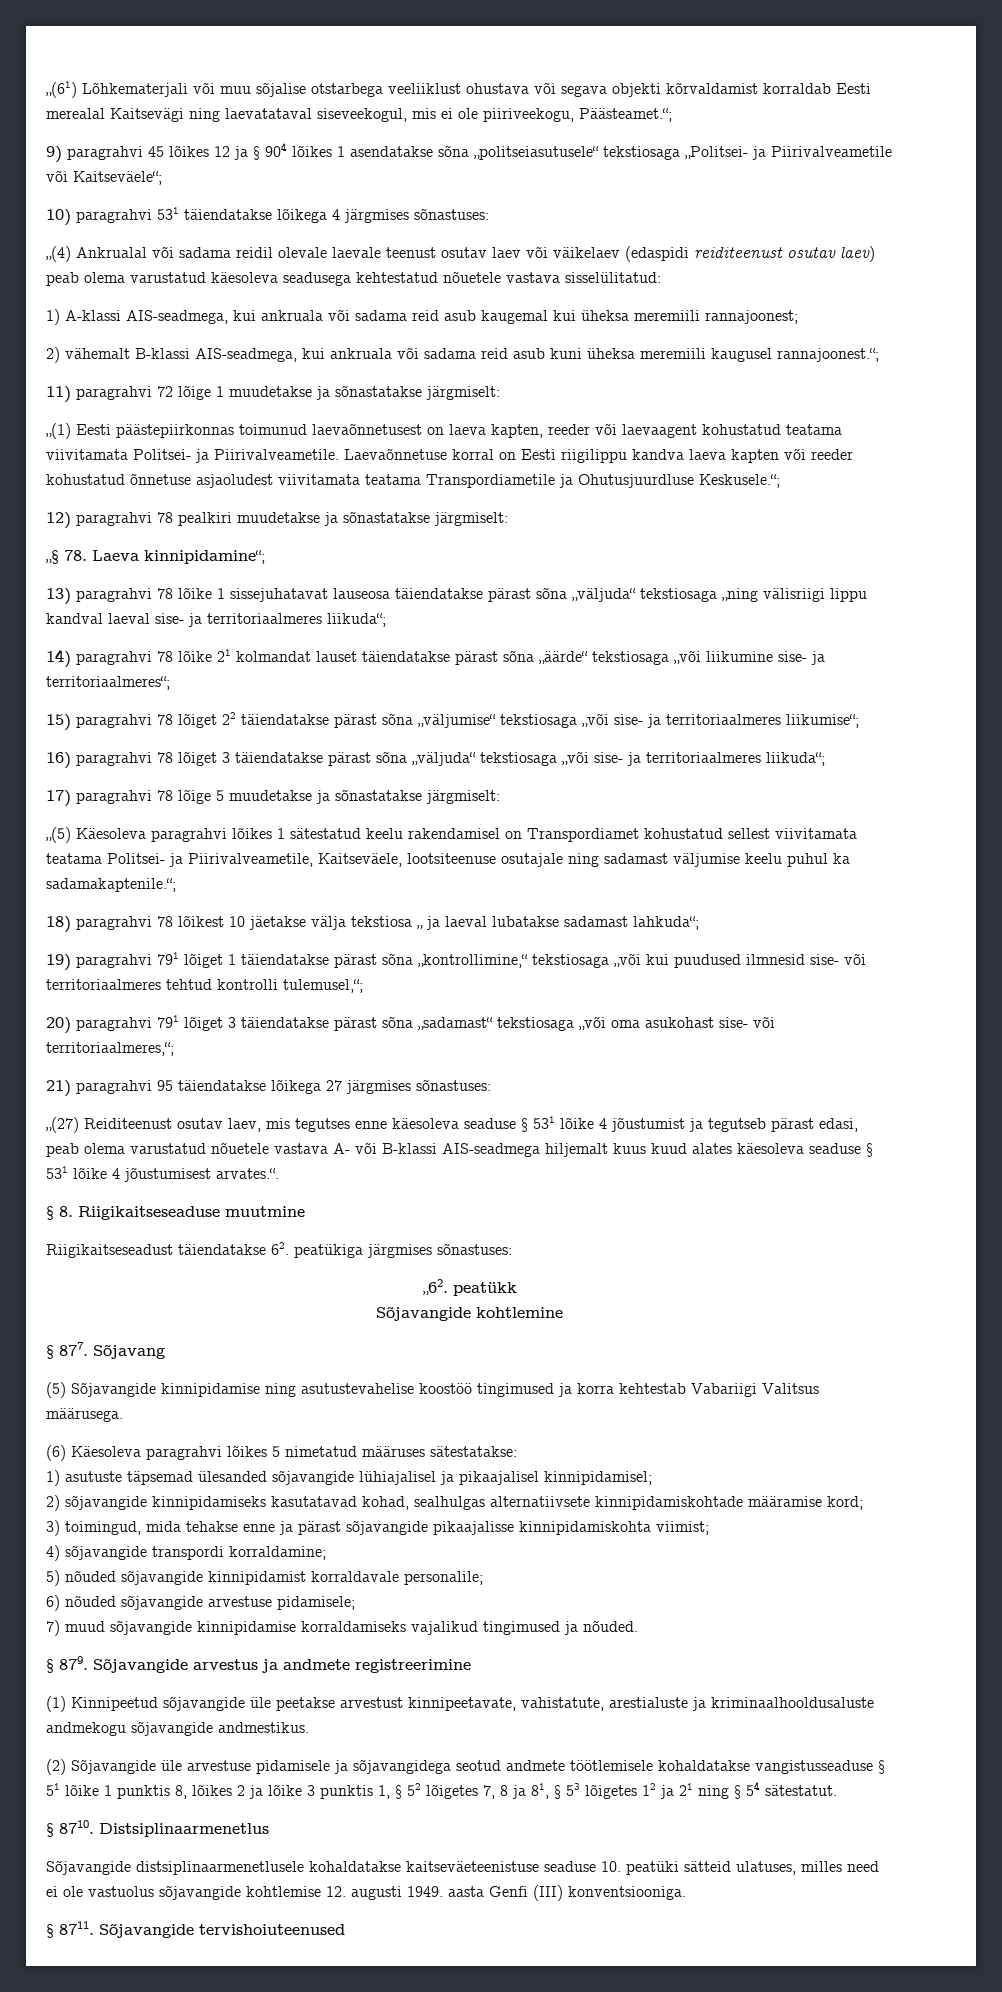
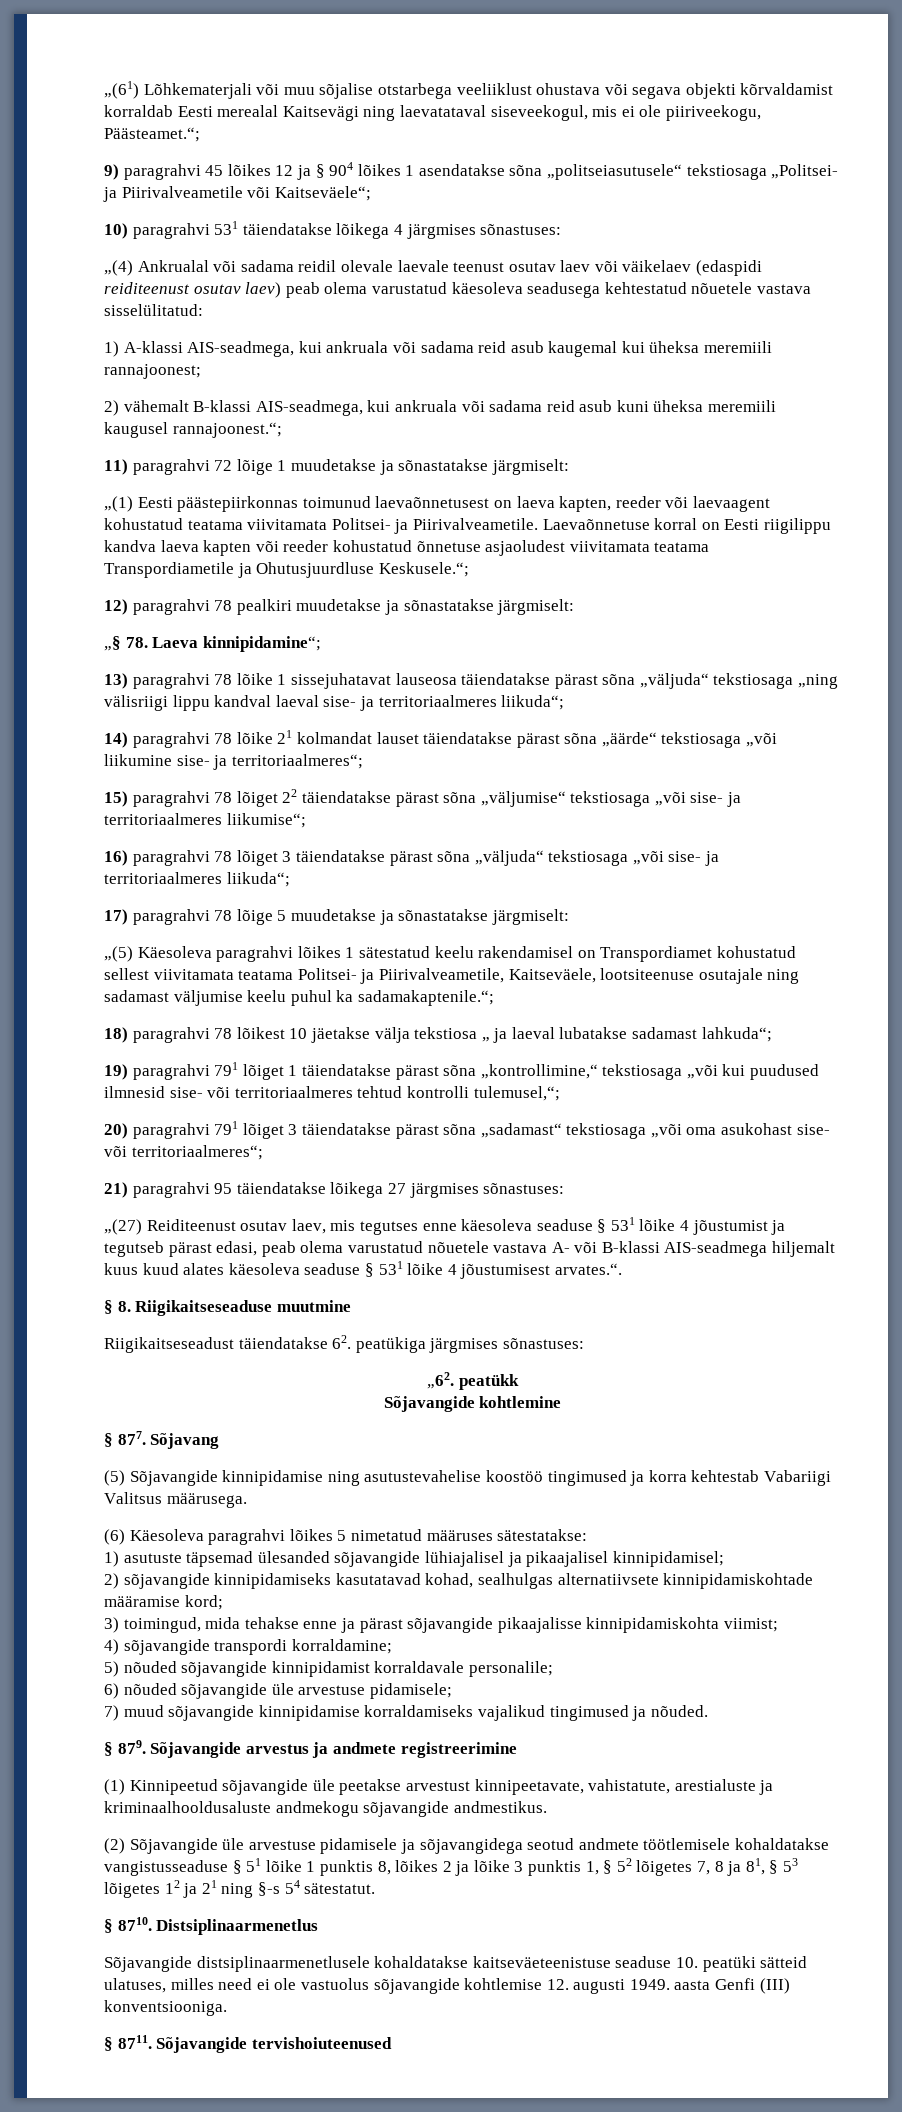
- 20) paragrahvi 791 lõiget 3 täiendatakse pärast sõna „sadamast“ tekstiosaga „või oma asukohast sise- või territoriaalmeres,“;
+ 20) paragrahvi 791 lõiget 3 täiendatakse pärast sõna „sadamast“ tekstiosaga „või oma asukohast sise- või territoriaalmeres“;
- 6) nõuded sõjavangide arvestuse pidamisele;
+ 6) nõuded sõjavangide üle arvestuse pidamisele;
- (2) Sõjavangide üle arvestuse pidamisele ja sõjavangidega seotud andmete töötlemisele kohaldatakse vangistusseaduse § 51 lõike 1 punktis 8, lõikes 2 ja lõike 3 punktis 1, § 52 lõigetes 7, 8 ja 81, § 53 lõigetes 12 ja 21 ning § 54 sätestatut.
+ (2) Sõjavangide üle arvestuse pidamisele ja sõjavangidega seotud andmete töötlemisele kohaldatakse vangistusseaduse § 51 lõike 1 punktis 8, lõikes 2 ja lõike 3 punktis 1, § 52 lõigetes 7, 8 ja 81, § 53 lõigetes 12 ja 21 ning §-s 54 sätestatut.

